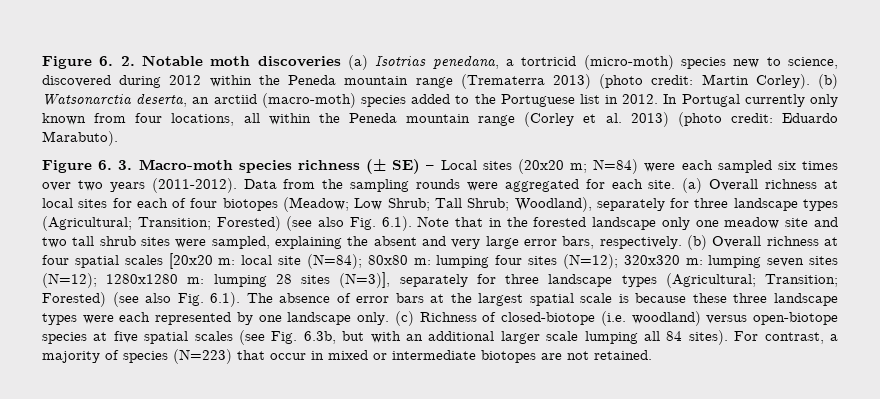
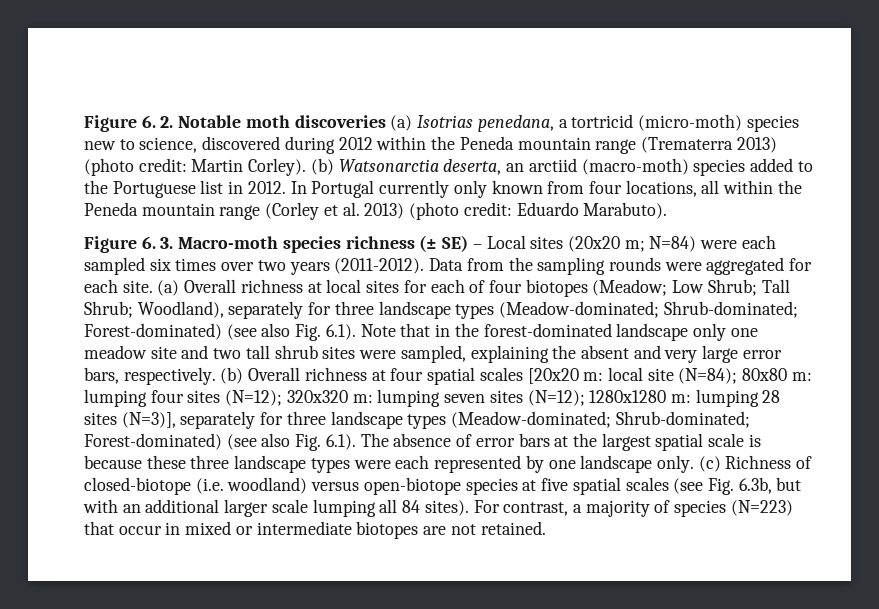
- (a) Overall richness at local sites for each of four biotopes (Meadow; Low Shrub; Tall Shrub; Woodland), separately for three landscape types (Agricultural; Transition; Forested) (see also Fig. 6.1). Note that in the forested landscape only one meadow site and two tall shrub sites were sampled, explaining the absent and very large error bars, respectively.
+ (a) Overall richness at local sites for each of four biotopes (Meadow; Low Shrub; Tall Shrub; Woodland), separately for three landscape types (Meadow-dominated; Shrub-dominated; Forest-dominated) (see also Fig. 6.1). Note that in the forest-dominated landscape only one meadow site and two tall shrub sites were sampled, explaining the absent and very large error bars, respectively.
- lumping 28 sites (N=3)], separately for three landscape types (Agricultural; Transition; Forested) (see also Fig. 6.1). The absence of error bars at the largest spatial scale is because these three landscape types were each represented by one landscape only.
+ lumping 28 sites (N=3)], separately for three landscape types (Meadow-dominated; Shrub-dominated; Forest-dominated) (see also Fig. 6.1). The absence of error bars at the largest spatial scale is because these three landscape types were each represented by one landscape only.

